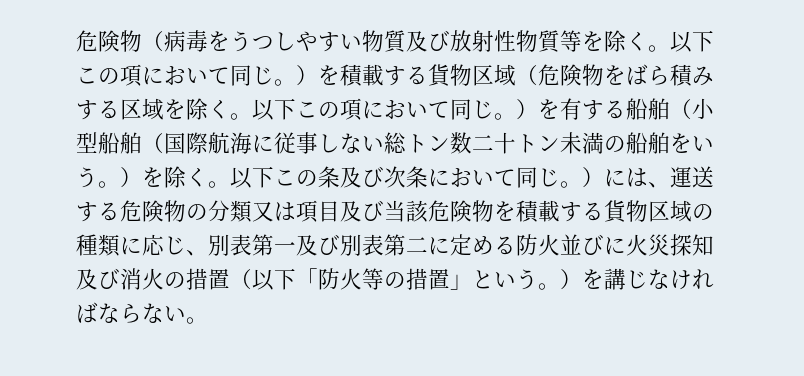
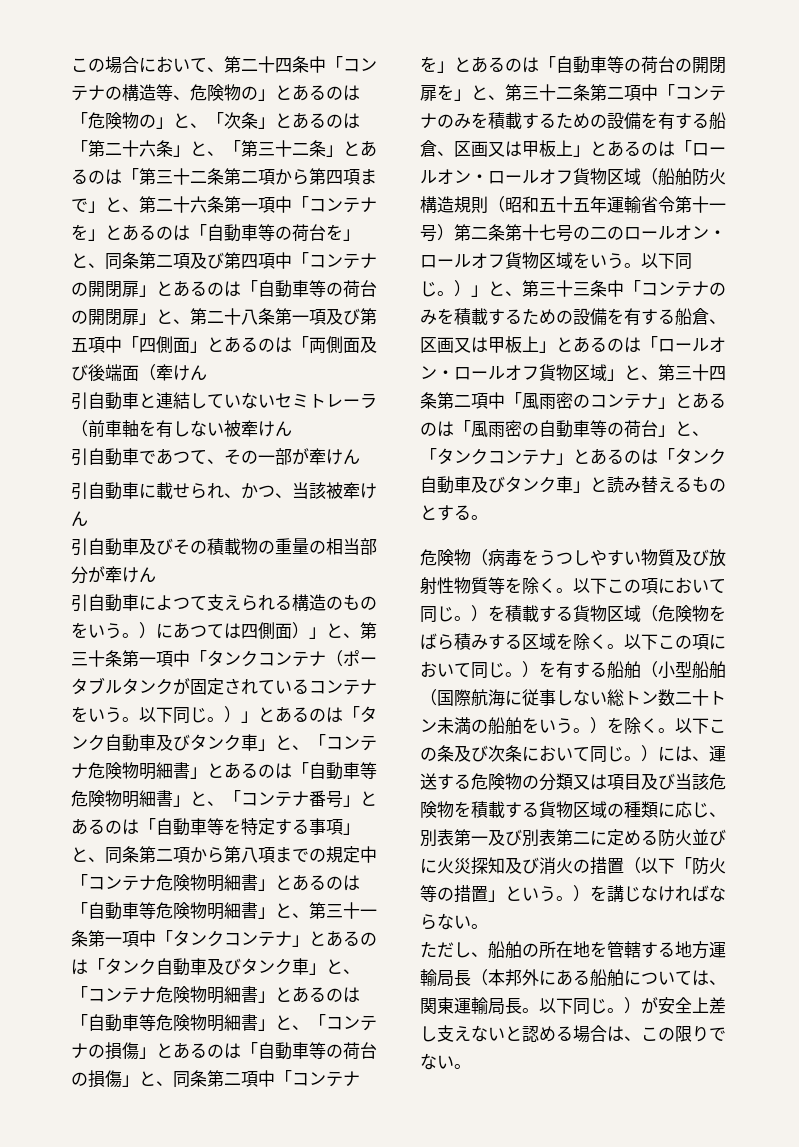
+ この場合において、第二十四条中「コンテナの構造等、危険物の」とあるのは「危険物の」と、「次条」とあるのは「第二十六条」と、「第三十二条」とあるのは「第三十二条第二項から第四項まで」と、第二十六条第一項中「コンテナを」とあるのは「自動車等の荷台を」と、同条第二項及び第四項中「コンテナの開閉扉」とあるのは「自動車等の荷台の開閉扉」と、第二十八条第一項及び第五項中「四側面」とあるのは「両側面及び後端面（牽けん
+ 引自動車と連結していないセミトレーラ（前車軸を有しない被牽けん
+ 引自動車であつて、その一部が牽けん
+ 引自動車に載せられ、かつ、当該被牽けん
+ 引自動車及びその積載物の重量の相当部分が牽けん
+ 引自動車によつて支えられる構造のものをいう。）にあつては四側面）」と、第三十条第一項中「タンクコンテナ（ポータブルタンクが固定されているコンテナをいう。以下同じ。）」とあるのは「タンク自動車及びタンク車」と、「コンテナ危険物明細書」とあるのは「自動車等危険物明細書」と、「コンテナ番号」とあるのは「自動車等を特定する事項」と、同条第二項から第八項までの規定中「コンテナ危険物明細書」とあるのは「自動車等危険物明細書」と、第三十一条第一項中「タンクコンテナ」とあるのは「タンク自動車及びタンク車」と、「コンテナ危険物明細書」とあるのは「自動車等危険物明細書」と、「コンテナの損傷」とあるのは「自動車等の荷台の損傷」と、同条第二項中「コンテナを」とあるのは「自動車等の荷台の開閉扉を」と、第三十二条第二項中「コンテナのみを積載するための設備を有する船倉、区画又は甲板上」とあるのは「ロールオン・ロールオフ貨物区域（船舶防火構造規則（昭和五十五年運輸省令第十一号）第二条第十七号の二のロールオン・ロールオフ貨物区域をいう。以下同じ。）」と、第三十三条中「コンテナのみを積載するための設備を有する船倉、区画又は甲板上」とあるのは「ロールオン・ロールオフ貨物区域」と、第三十四条第二項中「風雨密のコンテナ」とあるのは「風雨密の自動車等の荷台」と、「タンクコンテナ」とあるのは「タンク自動車及びタンク車」と読み替えるものとする。
+ ただし、船舶の所在地を管轄する地方運輸局長（本邦外にある船舶については、関東運輸局長。以下同じ。）が安全上差し支えないと認める場合は、この限りでない。

